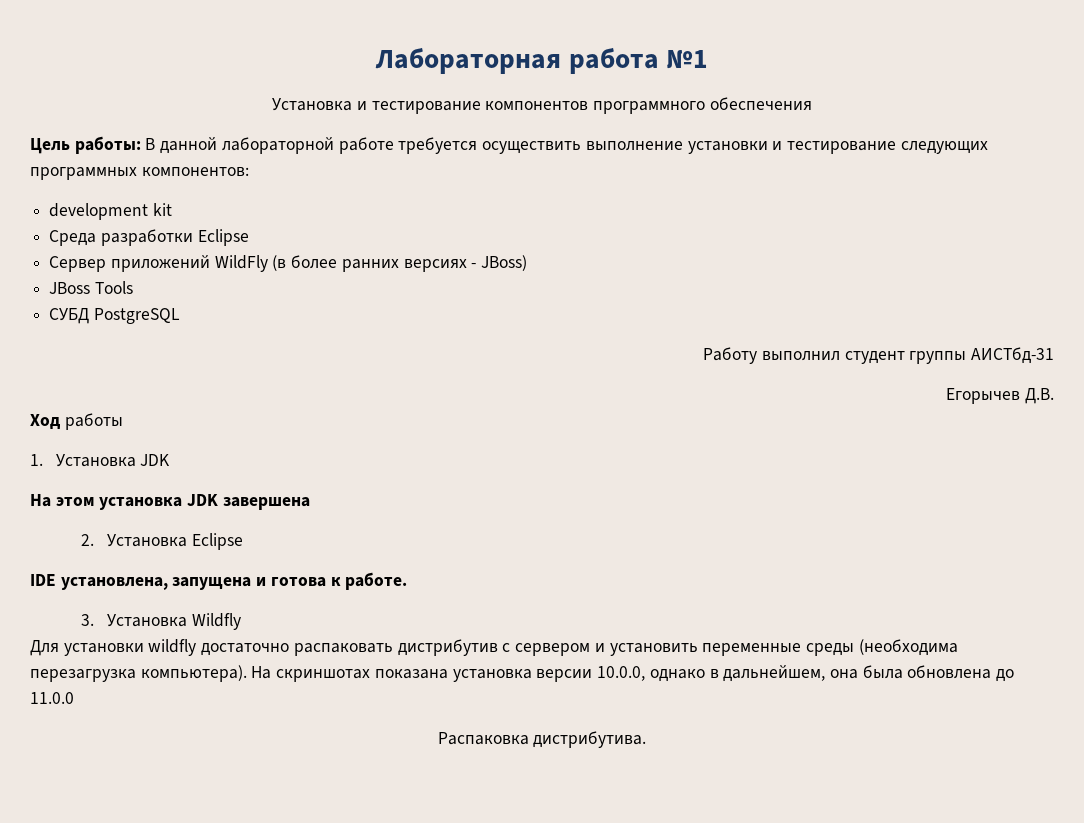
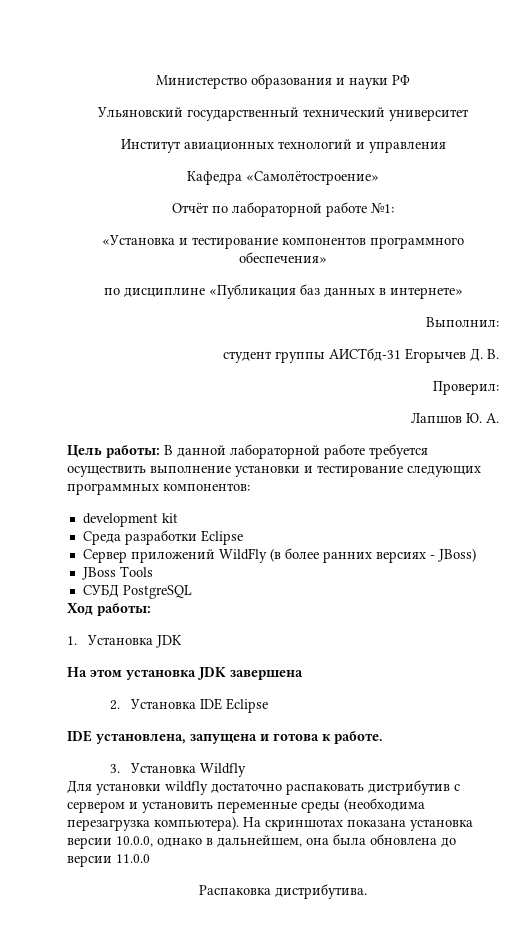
- Лабораторная работа №1
- Установка и тестирование компонентов программного обеспечения
+ Министерство образования и науки РФ
+ Ульяновский государственный технический университет
+ Институт авиационных технологий и управления
+ Кафедра «Самолётостроение»
+ Отчёт по лабораторной работе №1:
+ «Установка и тестирование компонентов программного обеспечения»
+ по дисциплине «Публикация баз данных в интернете»
+ Выполнил:
+ студент группы АИСТбд-31 Егорычев Д. В.
+ Проверил:
+ Лапшов Ю. А.
- Работу выполнил студент группы АИСТбд-31
- Егорычев Д.В.
- Ход работы
+ Ход работы:
- 2. Установка Eclipse
+ 2. Установка IDE Eclipse
- На скриншотах показана установка версии 10.0.0, однако в дальнейшем, она была обновлена до 11.0.0
+ На скриншотах показана установка версии 10.0.0, однако в дальнейшем, она была обновлена до версии 11.0.0

